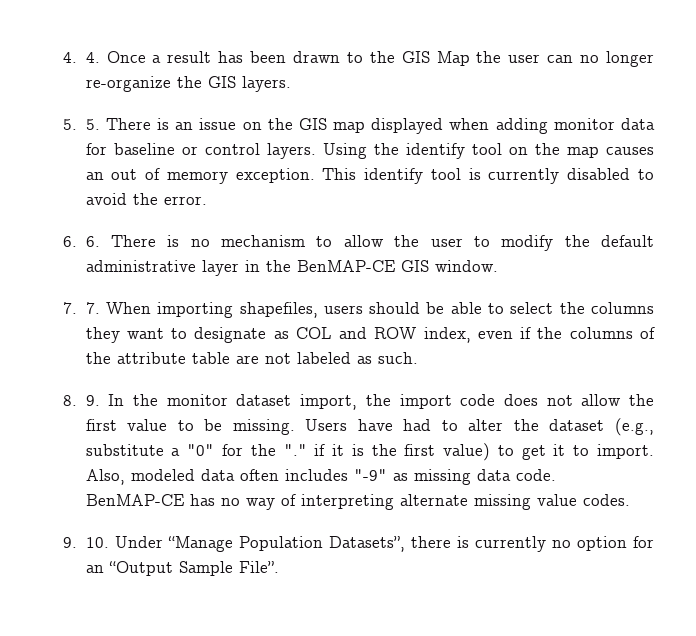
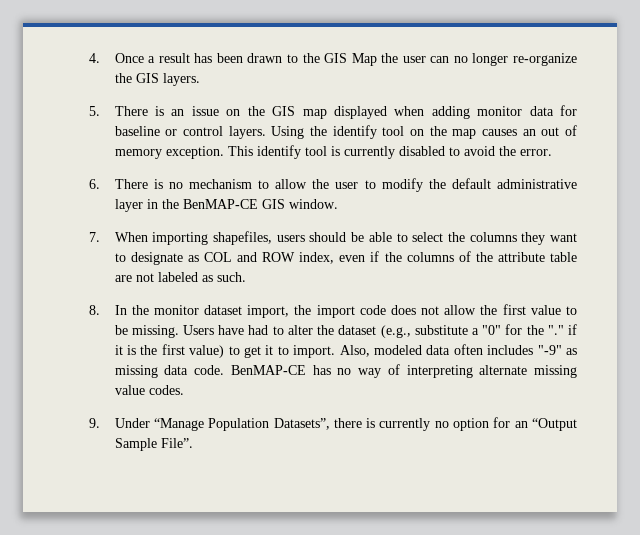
- 4. 4. Once a result has been drawn to the GIS Map the user can no longer re-organize the GIS layers.
+ 4. Once a result has been drawn to the GIS Map the user can no longer re-organize the GIS layers.
- 5. 5. There is an issue on the GIS map displayed when adding monitor data for baseline or control layers.
+ 5. There is an issue on the GIS map displayed when adding monitor data for baseline or control layers.
- 6. 6. There is no mechanism to allow the user to modify the default administrative layer in the BenMAP-CE GIS window.
+ 6. There is no mechanism to allow the user to modify the default administrative layer in the BenMAP-CE GIS window.
- 7. 7. When importing shapefiles, users should be able to select the columns they want to designate as COL and ROW index, even if the columns of the attribute table are not labeled as such.
+ 7. When importing shapefiles, users should be able to select the columns they want to designate as COL and ROW index, even if the columns of the attribute table are not labeled as such.
- 8. 9. In the monitor dataset import, the import code does not allow the first value to be missing.
+ 8. In the monitor dataset import, the import code does not allow the first value to be missing.
- 9. 10. Under “Manage Population Datasets”, there is currently no option for an “Output Sample File”.
+ 9. Under “Manage Population Datasets”, there is currently no option for an “Output Sample File”.

